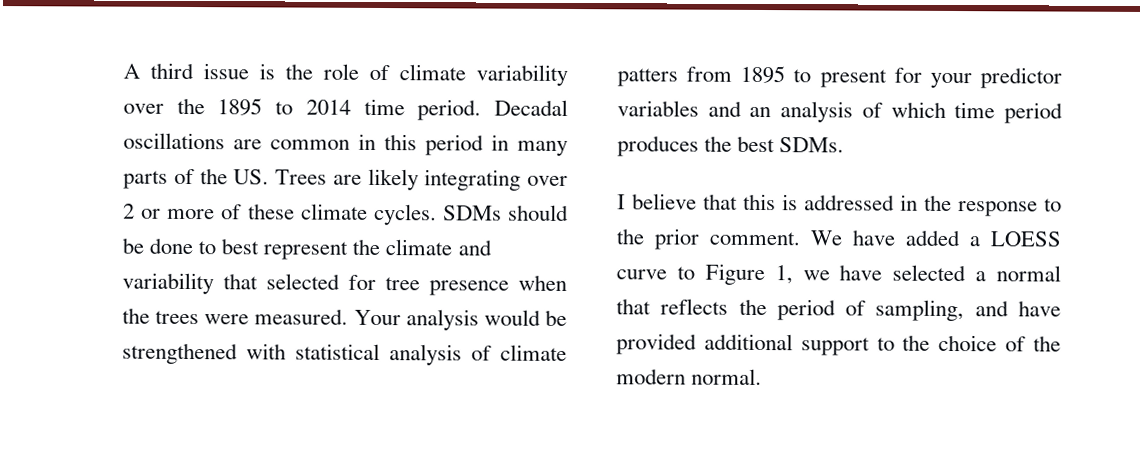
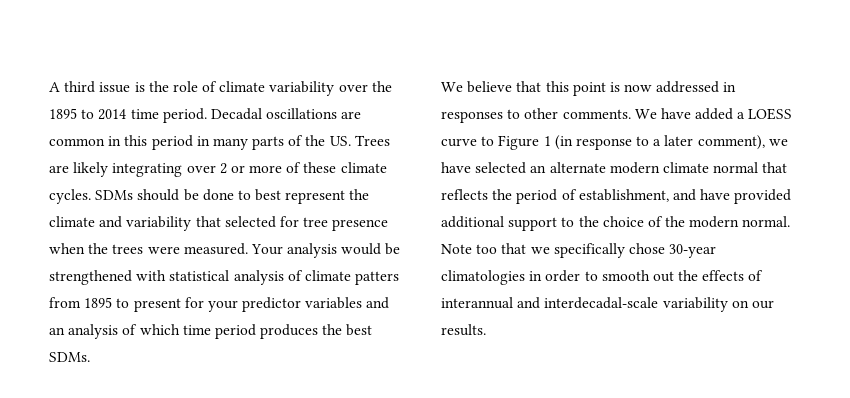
- I believe that this is addressed in the response to the prior comment.
+ We believe that this point is now addressed in responses to other comments.
- We have added a LOESS curve to Figure 1, we have selected a normal that reflects the period of sampling, and have provided additional support to the choice of the modern normal.
+ We have added a LOESS curve to Figure 1 (in response to a later comment), we have selected an alternate modern climate normal that reflects the period of establishment, and have provided additional support to the choice of the modern normal.
+ Note too that we specifically chose 30-year climatologies in order to smooth out the effects of interannual and interdecadal-scale variability on our results.

